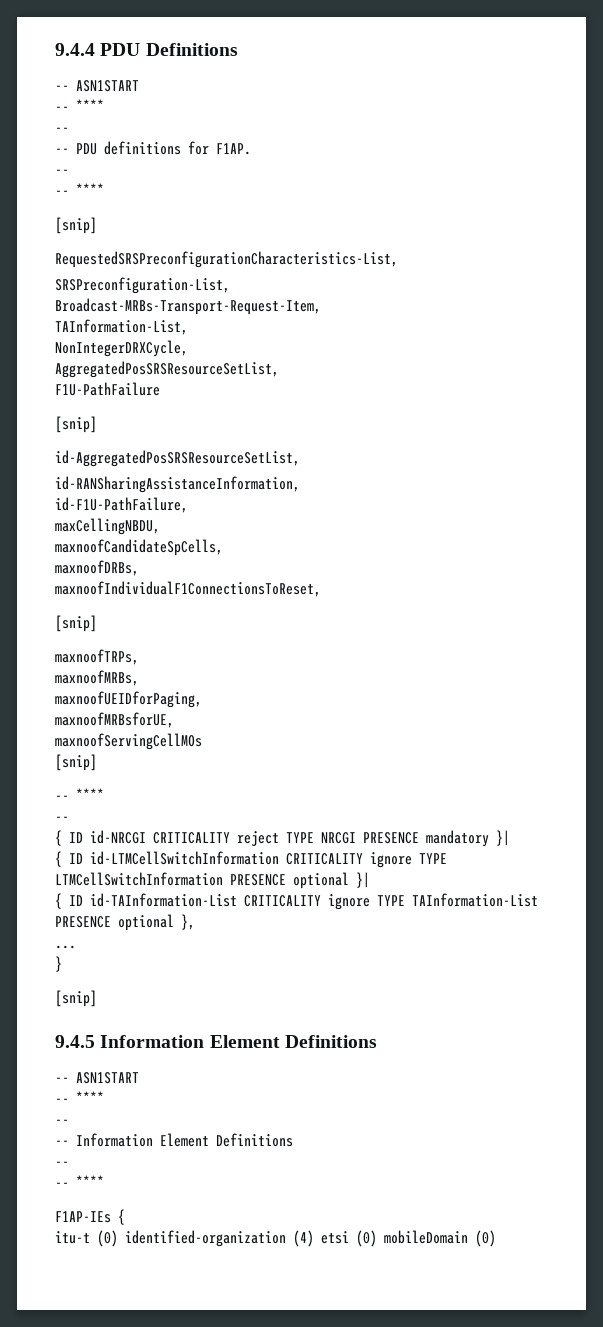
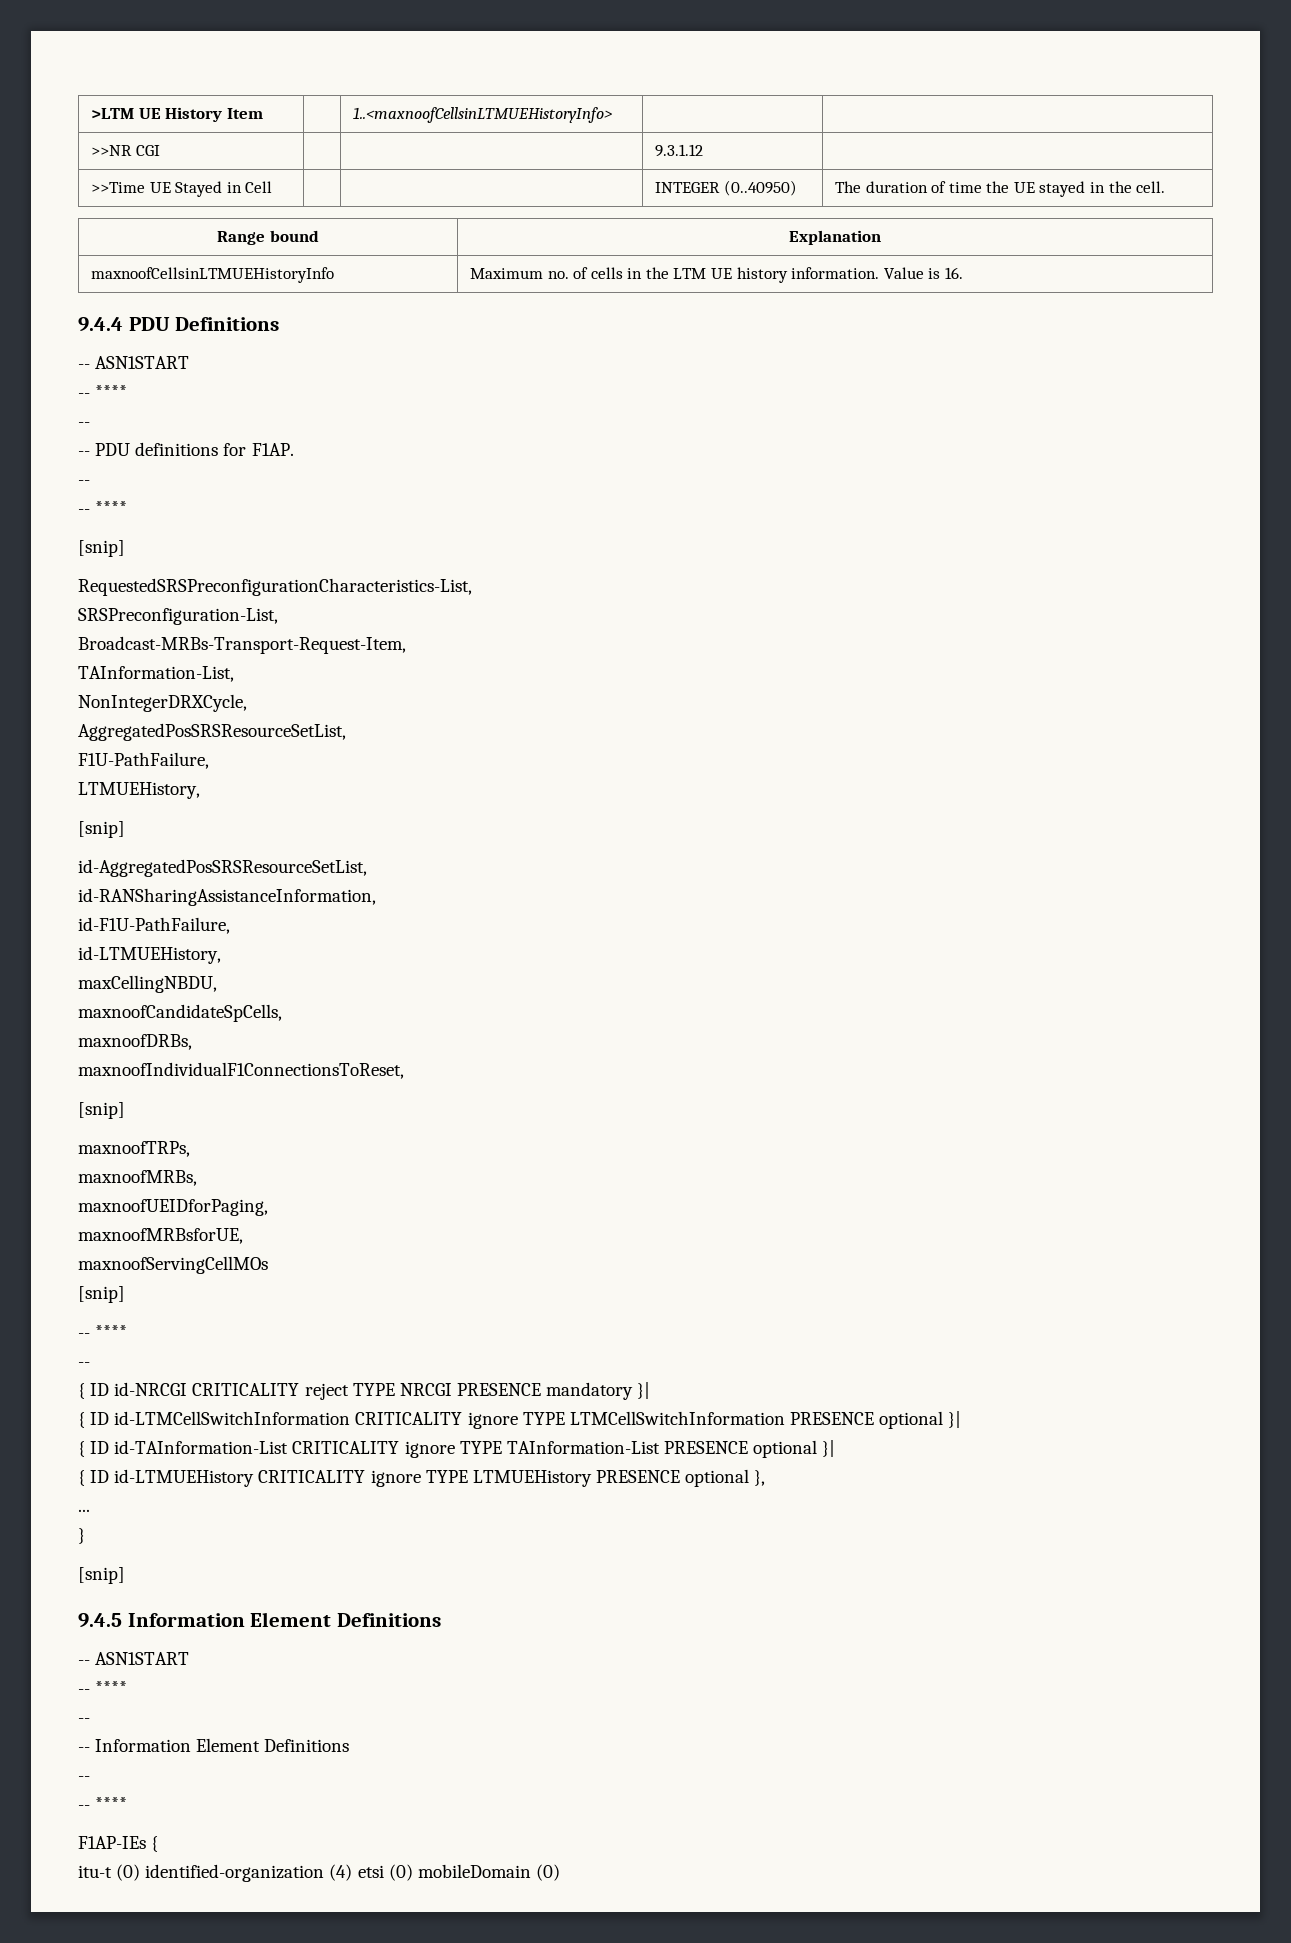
+ >LTM UE History Item | | 1..<maxnoofCellsinLTMUEHistoryInfo> | |
+ >>NR CGI | | | 9.3.1.12 |
+ >>Time UE Stayed in Cell | | | INTEGER (0..40950) | The duration of time the UE stayed in the cell.
+ Range bound | Explanation
+ maxnoofCellsinLTMUEHistoryInfo | Maximum no. of cells in the LTM UE history information. Value is 16.
- F1U-PathFailure
+ F1U-PathFailure,
+ LTMUEHistory,
+ id-LTMUEHistory,
- { ID id-TAInformation-List CRITICALITY ignore TYPE TAInformation-List PRESENCE optional },
+ { ID id-TAInformation-List CRITICALITY ignore TYPE TAInformation-List PRESENCE optional }|
+ { ID id-LTMUEHistory CRITICALITY ignore TYPE LTMUEHistory PRESENCE optional },

